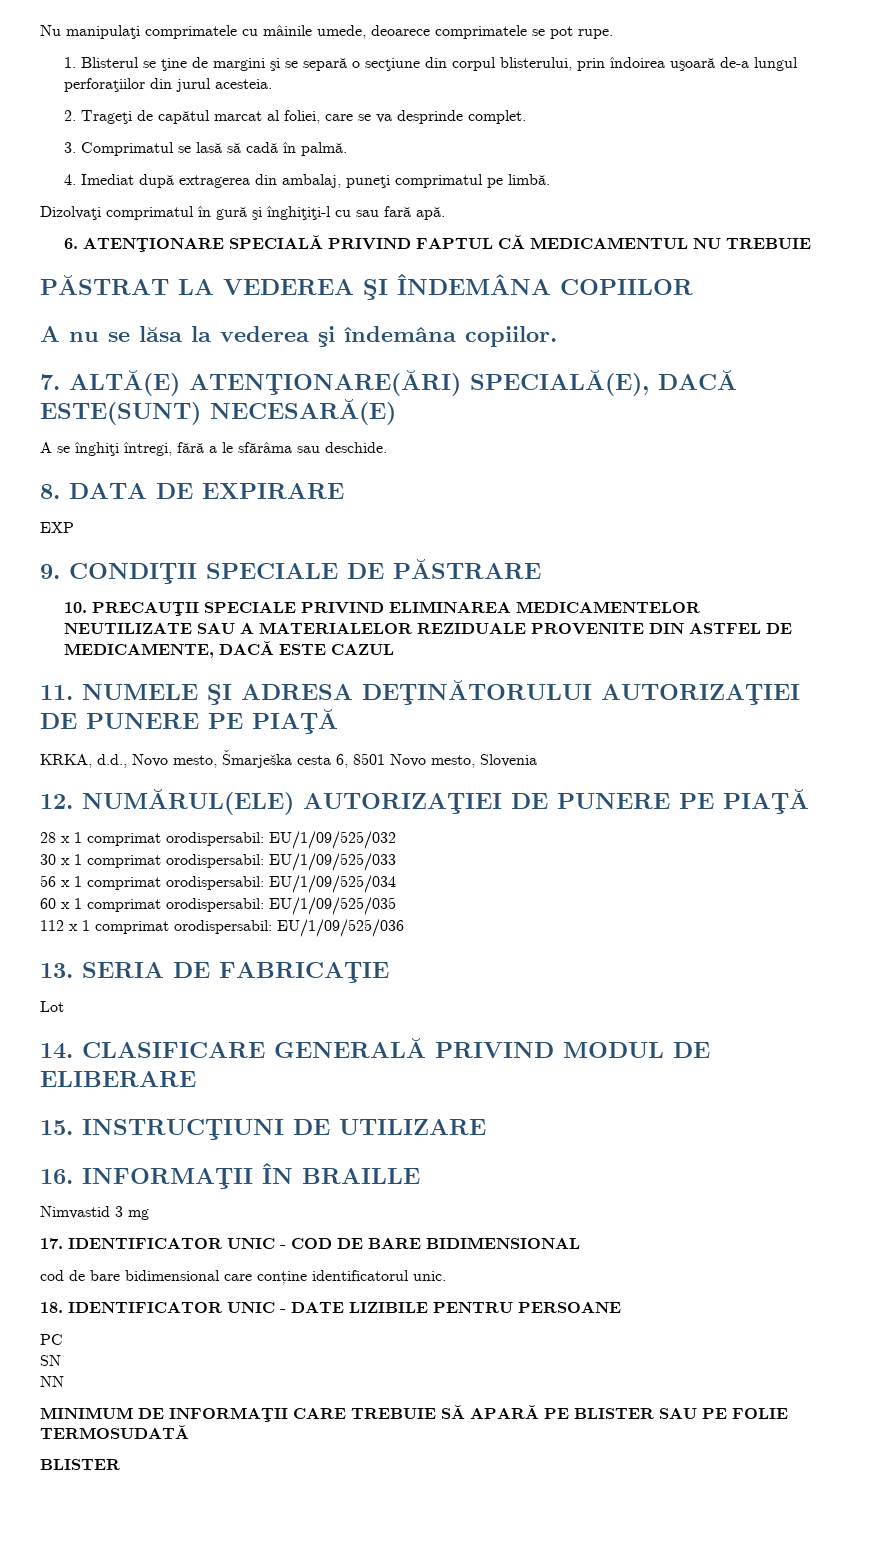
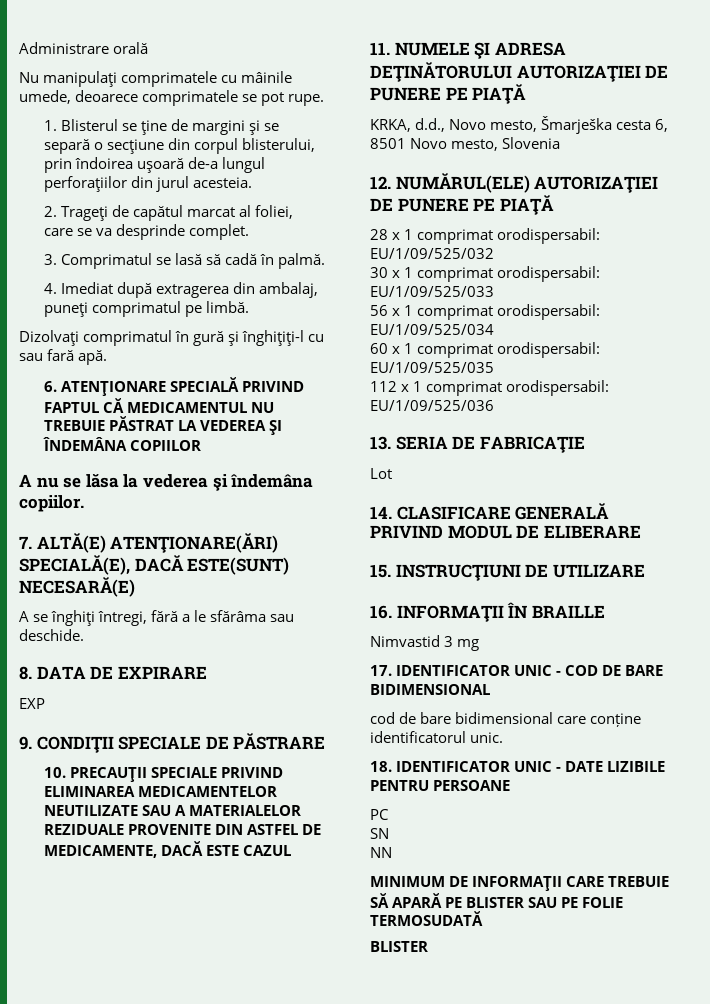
+ Administrare orală
- 6. ATENŢIONARE SPECIALĂ PRIVIND FAPTUL CĂ MEDICAMENTUL NU TREBUIE
- PĂSTRAT LA VEDEREA ŞI ÎNDEMÂNA COPIILOR
+ 6. ATENŢIONARE SPECIALĂ PRIVIND FAPTUL CĂ MEDICAMENTUL NU TREBUIE PĂSTRAT LA VEDEREA ŞI ÎNDEMÂNA COPIILOR

